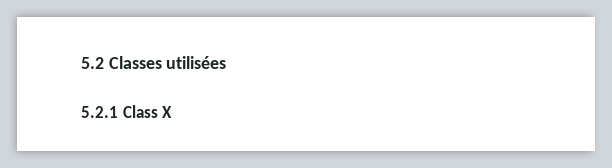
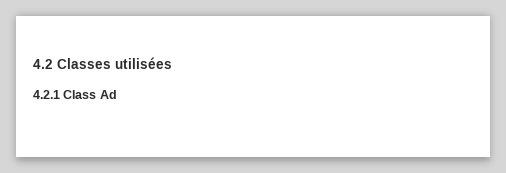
- 5.2 Classes utilisées
+ 4.2 Classes utilisées
- 5.2.1 Class X
+ 4.2.1 Class Ad

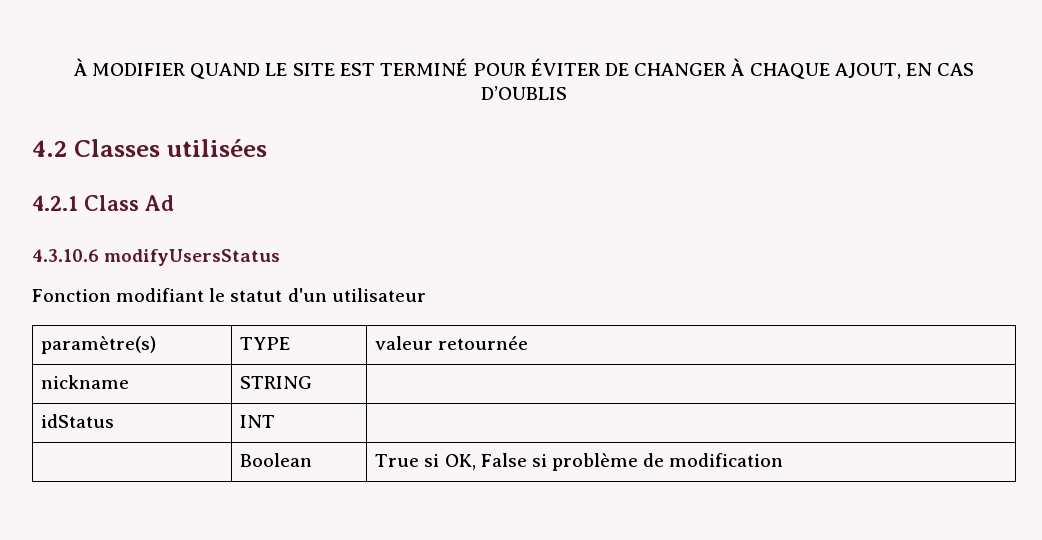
+ À MODIFIER QUAND LE SITE EST TERMINÉ POUR ÉVITER DE CHANGER À CHAQUE AJOUT, EN CAS D’OUBLIS
+ 4.3.10.6 modifyUsersStatus
+ Fonction modifiant le statut d'un utilisateur
+ paramètre(s) | TYPE | valeur retournée
+ nickname | STRING |
+ idStatus | INT |
+ | Boolean | True si OK, False si problème de modification

